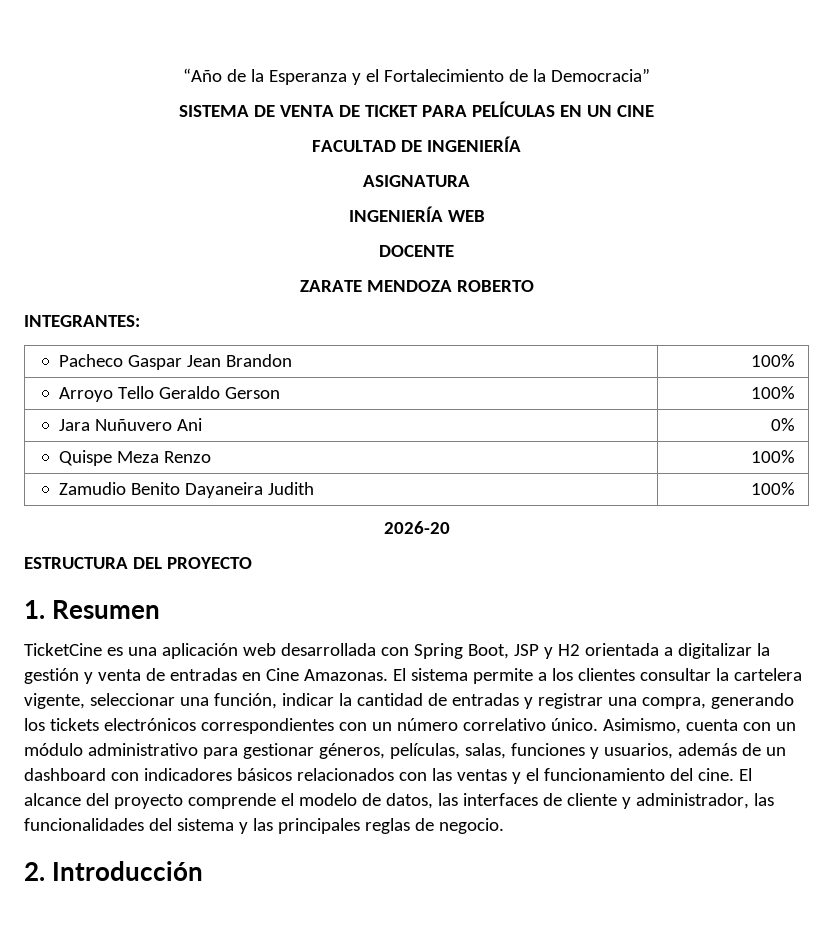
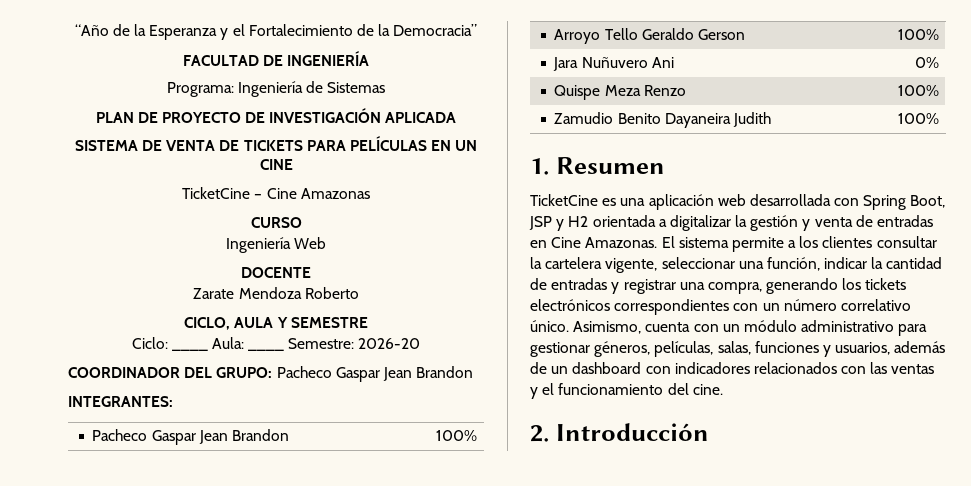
+ FACULTAD DE INGENIERÍA
+ Programa: Ingeniería de Sistemas
+ PLAN DE PROYECTO DE INVESTIGACIÓN APLICADA
- SISTEMA DE VENTA DE TICKET PARA PELÍCULAS EN UN CINE
+ SISTEMA DE VENTA DE TICKETS PARA PELÍCULAS EN UN CINE
- FACULTAD DE INGENIERÍA
- ASIGNATURA
- INGENIERÍA WEB
+ TicketCine – Cine Amazonas
+ CURSO
+ Ingeniería Web
  DOCENTE
- ZARATE MENDOZA ROBERTO
+ Zarate Mendoza Roberto
+ CICLO, AULA Y SEMESTRE
+ Ciclo: ____ Aula: ____ Semestre: 2026-20
+ COORDINADOR DEL GRUPO: Pacheco Gaspar Jean Brandon
- 2026-20
- ESTRUCTURA DEL PROYECTO
- Asimismo, cuenta con un módulo administrativo para gestionar géneros, películas, salas, funciones y usuarios, además de un dashboard con indicadores básicos relacionados con las ventas y el funcionamiento del cine. El alcance del proyecto comprende el modelo de datos, las interfaces de cliente y administrador, las funcionalidades del sistema y las principales reglas de negocio.
+ Asimismo, cuenta con un módulo administrativo para gestionar géneros, películas, salas, funciones y usuarios, además de un dashboard con indicadores relacionados con las ventas y el funcionamiento del cine.

